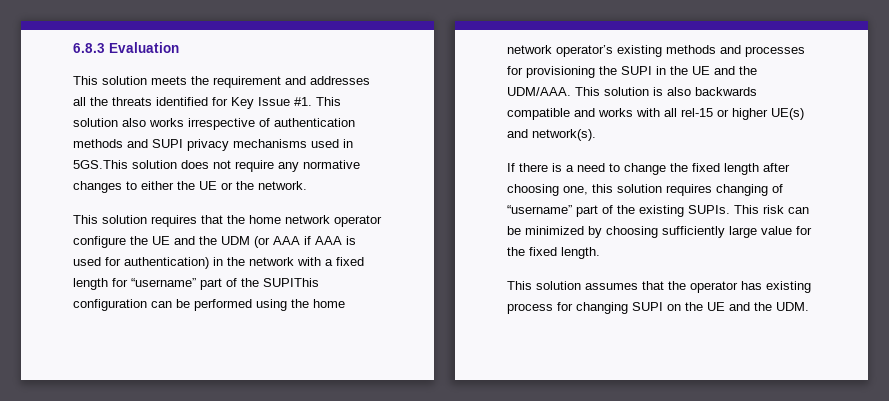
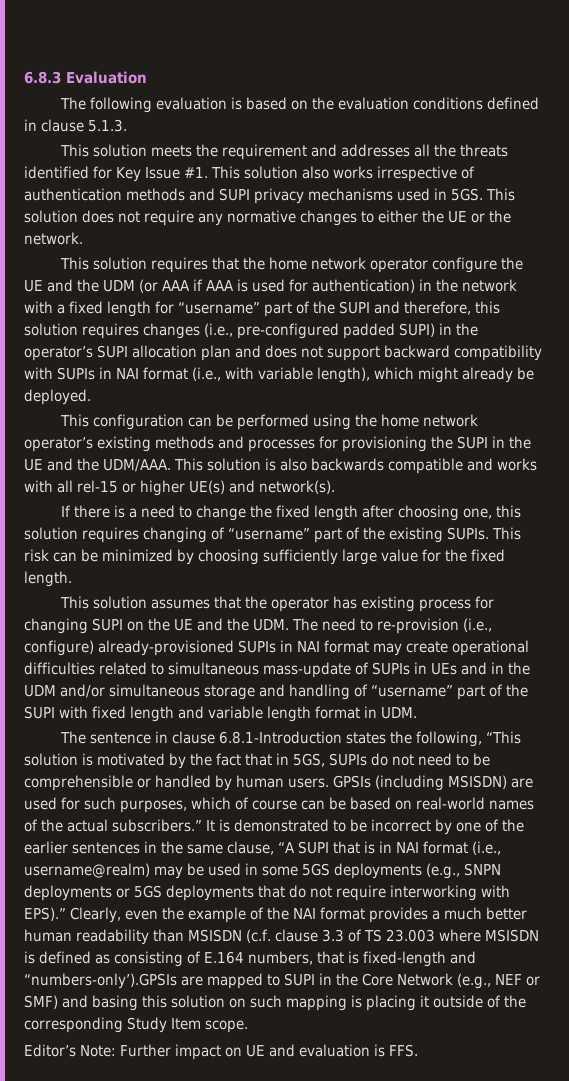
+ The following evaluation is based on the evaluation conditions defined in clause 5.1.3.
- This solution also works irrespective of authentication methods and SUPI privacy mechanisms used in 5GS.This solution does not require any normative changes to either the UE or the network.
+ This solution also works irrespective of authentication methods and SUPI privacy mechanisms used in 5GS. This solution does not require any normative changes to either the UE or the network.
- This solution requires that the home network operator configure the UE and the UDM (or AAA if AAA is used for authentication) in the network with a fixed length for “username” part of the SUPIThis configuration can be performed using the home network operator’s existing methods and processes for provisioning the SUPI in the UE and the UDM/AAA.
+ This solution requires that the home network operator configure the UE and the UDM (or AAA if AAA is used for authentication) in the network with a fixed length for “username” part of the SUPI and therefore, this solution requires changes (i.e., pre-configured padded SUPI) in the operator’s SUPI allocation plan and does not support backward compatibility with SUPIs in NAI format (i.e., with variable length), which might already be deployed.
+ This configuration can be performed using the home network operator’s existing methods and processes for provisioning the SUPI in the UE and the UDM/AAA.
- This solution assumes that the operator has existing process for changing SUPI on the UE and the UDM.
+ This solution assumes that the operator has existing process for changing SUPI on the UE and the UDM. The need to re-provision (i.e., configure) already-provisioned SUPIs in NAI format may create operational difficulties related to simultaneous mass-update of SUPIs in UEs and in the UDM and/or simultaneous storage and handling of “username” part of the SUPI with fixed length and variable length format in UDM.
+ The sentence in clause 6.8.1-Introduction states the following, “This solution is motivated by the fact that in 5GS, SUPIs do not need to be comprehensible or handled by human users. GPSIs (including MSISDN) are used for such purposes, which of course can be based on real-world names of the actual subscribers.” It is demonstrated to be incorrect by one of the earlier sentences in the same clause, “A SUPI that is in NAI format (i.e., username@realm) may be used in some 5GS deployments (e.g., SNPN deployments or 5GS deployments that do not require interworking with EPS).” Clearly, even the example of the NAI format provides a much better human readability than MSISDN (c.f. clause 3.3 of TS 23.003 where MSISDN is defined as consisting of E.164 numbers, that is fixed-length and “numbers-only’).GPSIs are mapped to SUPI in the Core Network (e.g., NEF or SMF) and basing this solution on such mapping is placing it outside of the corresponding Study Item scope.
+ Editor’s Note: Further impact on UE and evaluation is FFS.

